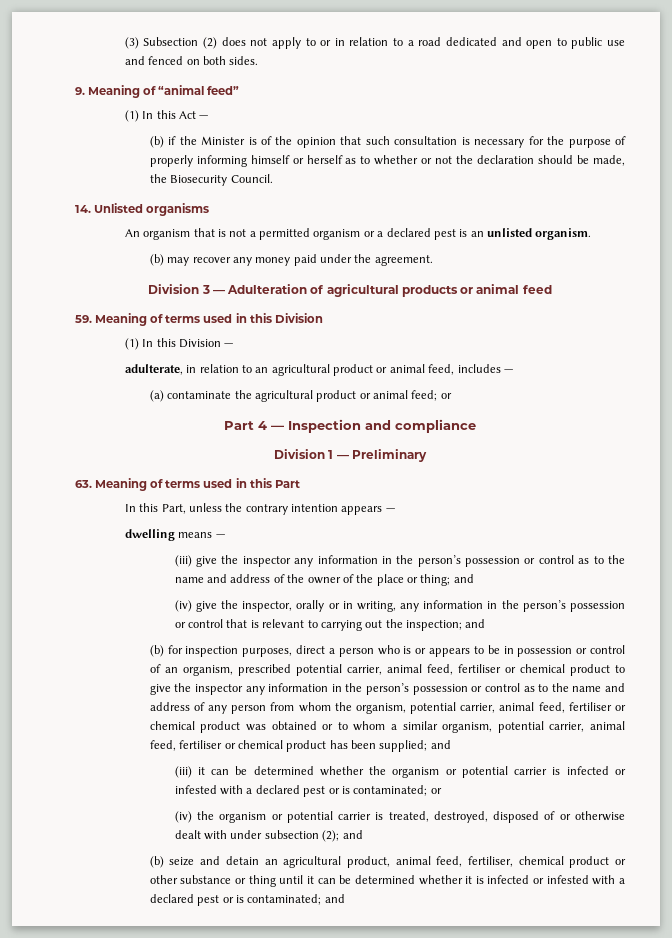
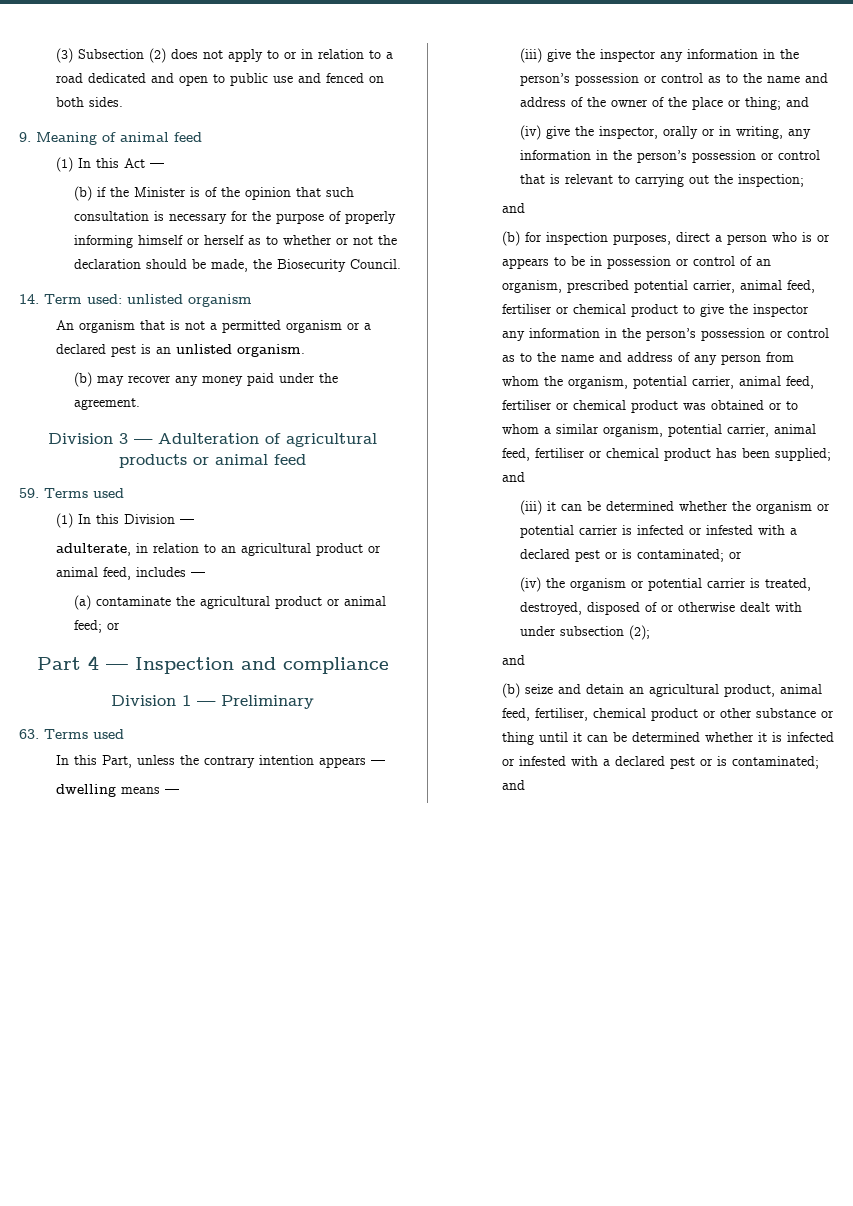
- 9. Meaning of “animal feed”
+ 9. Meaning of animal feed
- 14. Unlisted organisms
+ 14. Term used: unlisted organism
- 59. Meaning of terms used in this Division
+ 59. Terms used
- 63. Meaning of terms used in this Part
+ 63. Terms used
- (iv) give the inspector, orally or in writing, any information in the person’s possession or control that is relevant to carrying out the inspection; and
+ (iv) give the inspector, orally or in writing, any information in the person’s possession or control that is relevant to carrying out the inspection;
+ and
- (iv) the organism or potential carrier is treated, destroyed, disposed of or otherwise dealt with under subsection (2); and
+ (iv) the organism or potential carrier is treated, destroyed, disposed of or otherwise dealt with under subsection (2);
+ and

